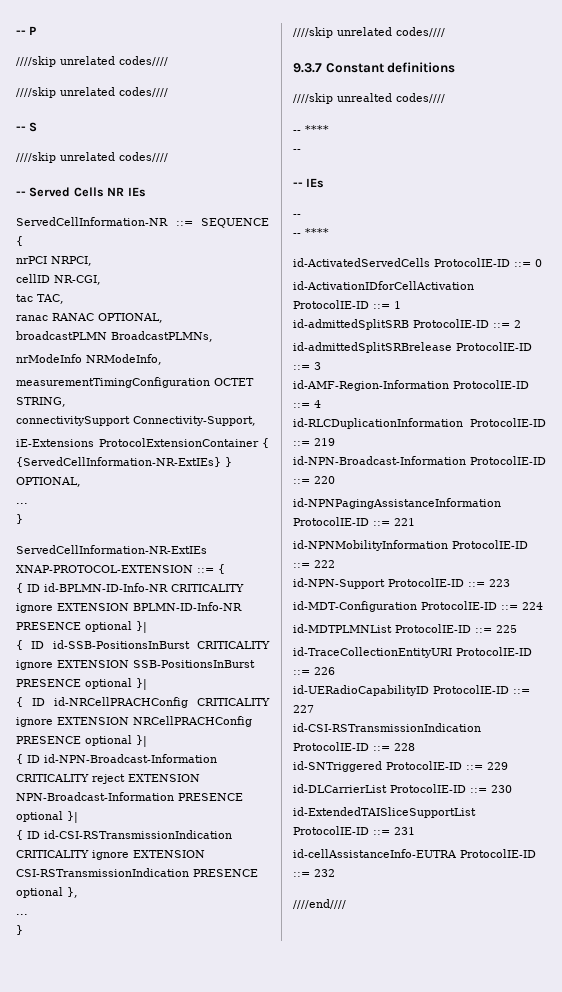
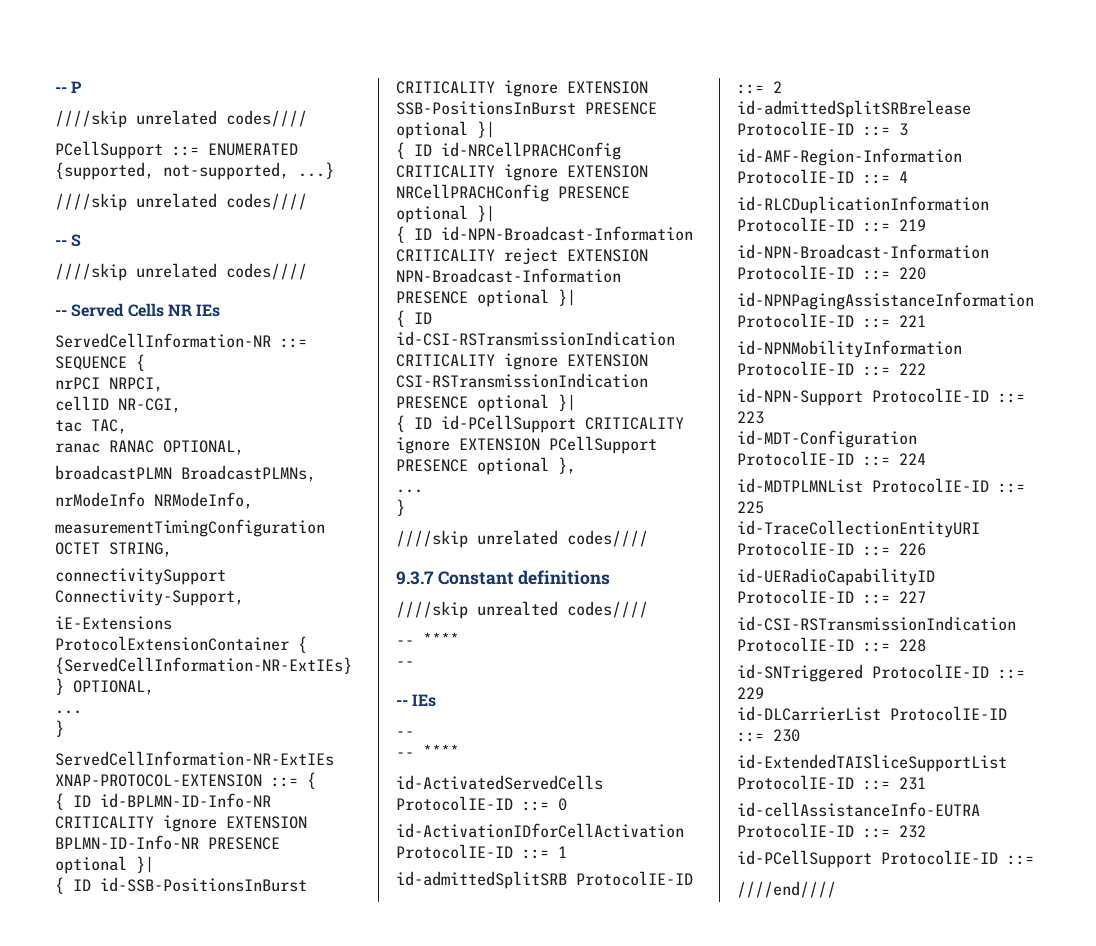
+ PCellSupport ::= ENUMERATED {supported, not-supported, ...}
- { ID id-CSI-RSTransmissionIndication CRITICALITY ignore EXTENSION CSI-RSTransmissionIndication PRESENCE optional },
+ { ID id-CSI-RSTransmissionIndication CRITICALITY ignore EXTENSION CSI-RSTransmissionIndication PRESENCE optional }|
+ { ID id-PCellSupport CRITICALITY ignore EXTENSION PCellSupport PRESENCE optional },
+ id-PCellSupport ProtocolIE-ID ::=

